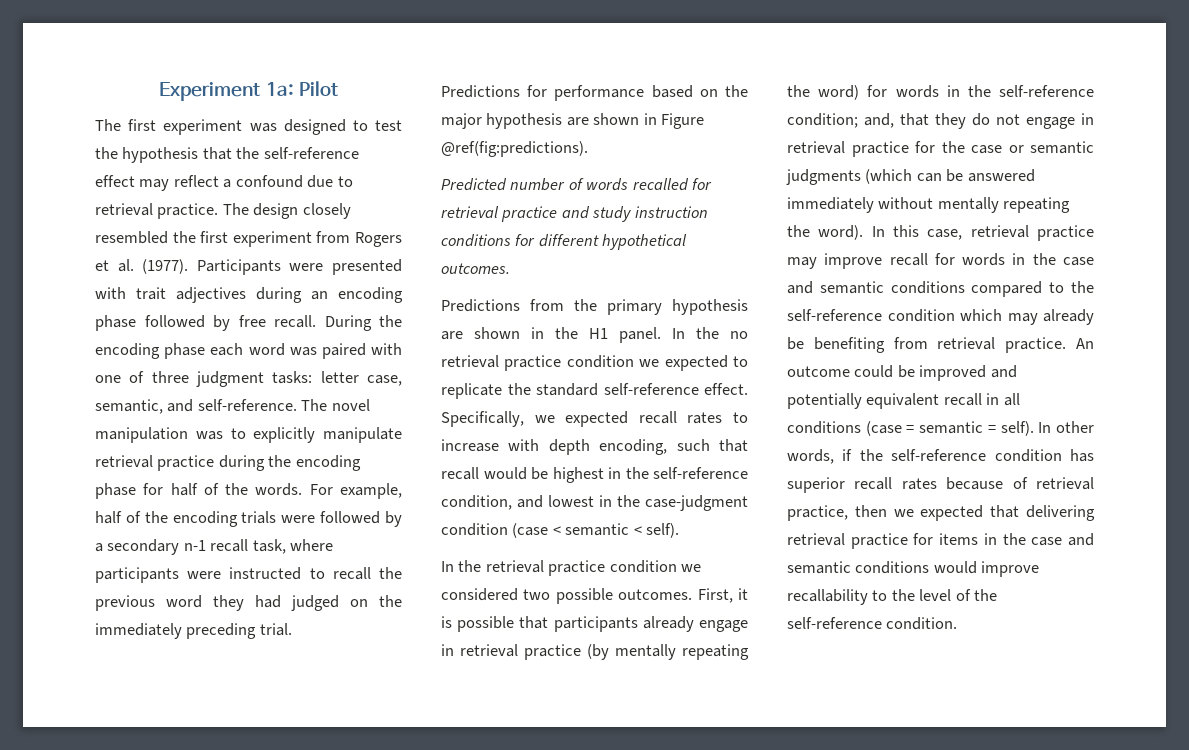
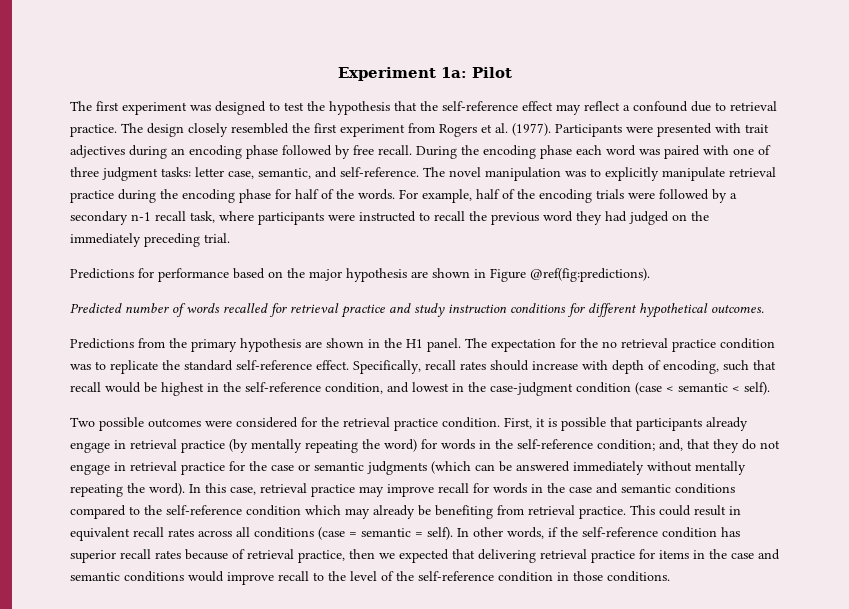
- In the no retrieval practice condition we expected to replicate the standard self-reference effect.
+ The expectation for the no retrieval practice condition was to replicate the standard self-reference effect.
- Specifically, we expected recall rates to increase with depth encoding, such that recall would be highest in the self-reference condition, and lowest in the case-judgment condition (case < semantic < self).
+ Specifically, recall rates should increase with depth of encoding, such that recall would be highest in the self-reference condition, and lowest in the case-judgment condition (case < semantic < self).
- In the retrieval practice condition we considered two possible outcomes.
+ Two possible outcomes were considered for the retrieval practice condition.
- An outcome could be improved and potentially equivalent recall in all conditions (case = semantic = self).
+ This could result in equivalent recall rates across all conditions (case = semantic = self).
- In other words, if the self-reference condition has superior recall rates because of retrieval practice, then we expected that delivering retrieval practice for items in the case and semantic conditions would improve recallability to the level of the self-reference condition.
+ In other words, if the self-reference condition has superior recall rates because of retrieval practice, then we expected that delivering retrieval practice for items in the case and semantic conditions would improve recall to the level of the self-reference condition in those conditions.

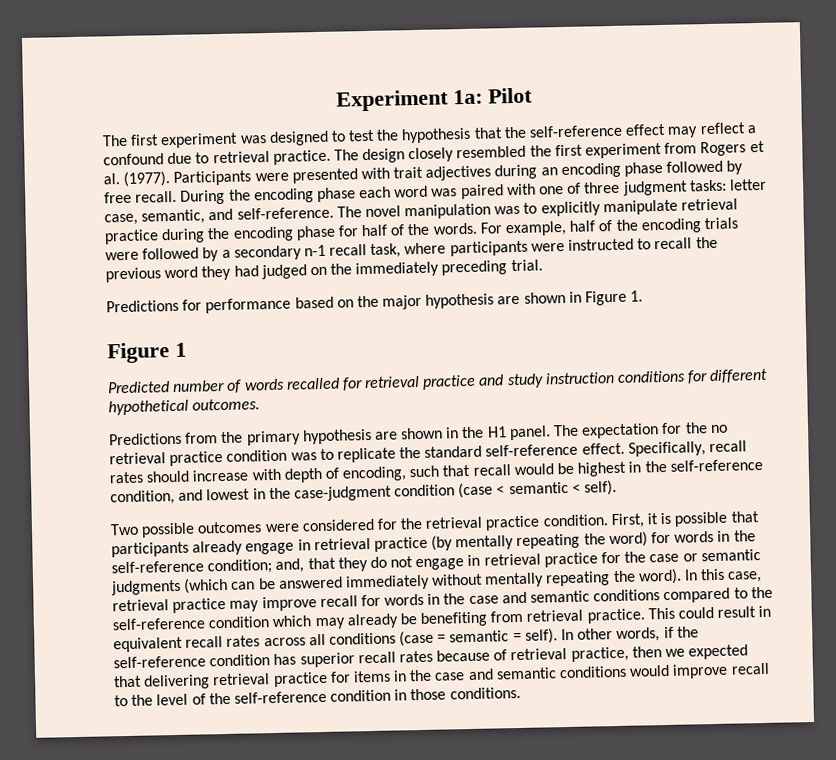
- Predictions for performance based on the major hypothesis are shown in Figure @ref(fig:predictions).
+ Predictions for performance based on the major hypothesis are shown in Figure 1.
+ Figure 1

